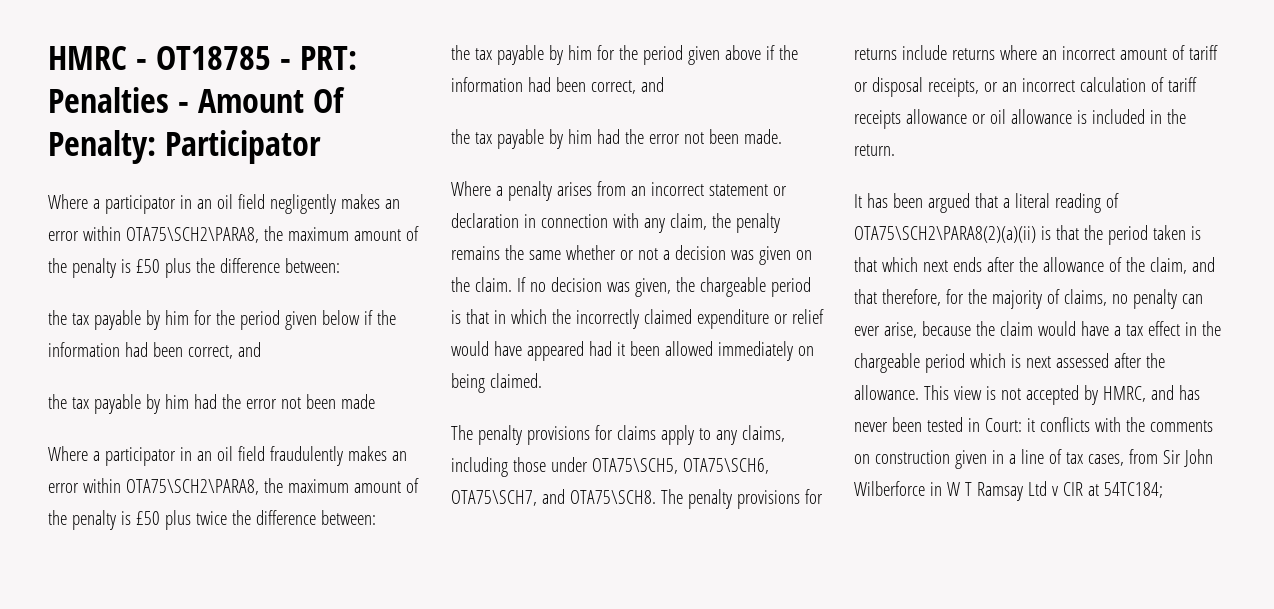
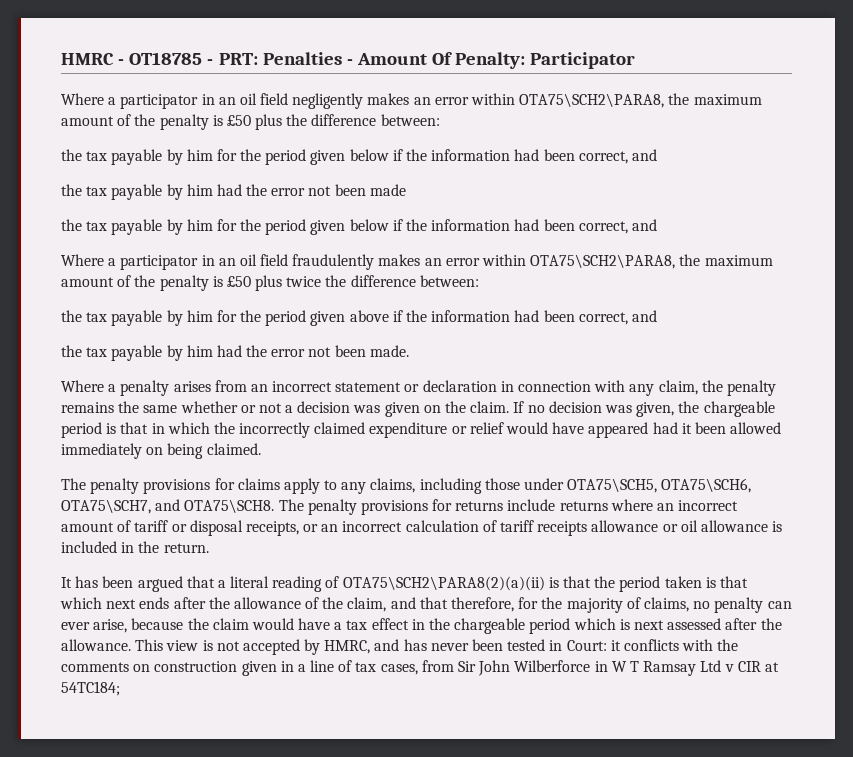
  the tax payable by him had the error not been made
+ the tax payable by him for the period given below if the information had been correct, and

